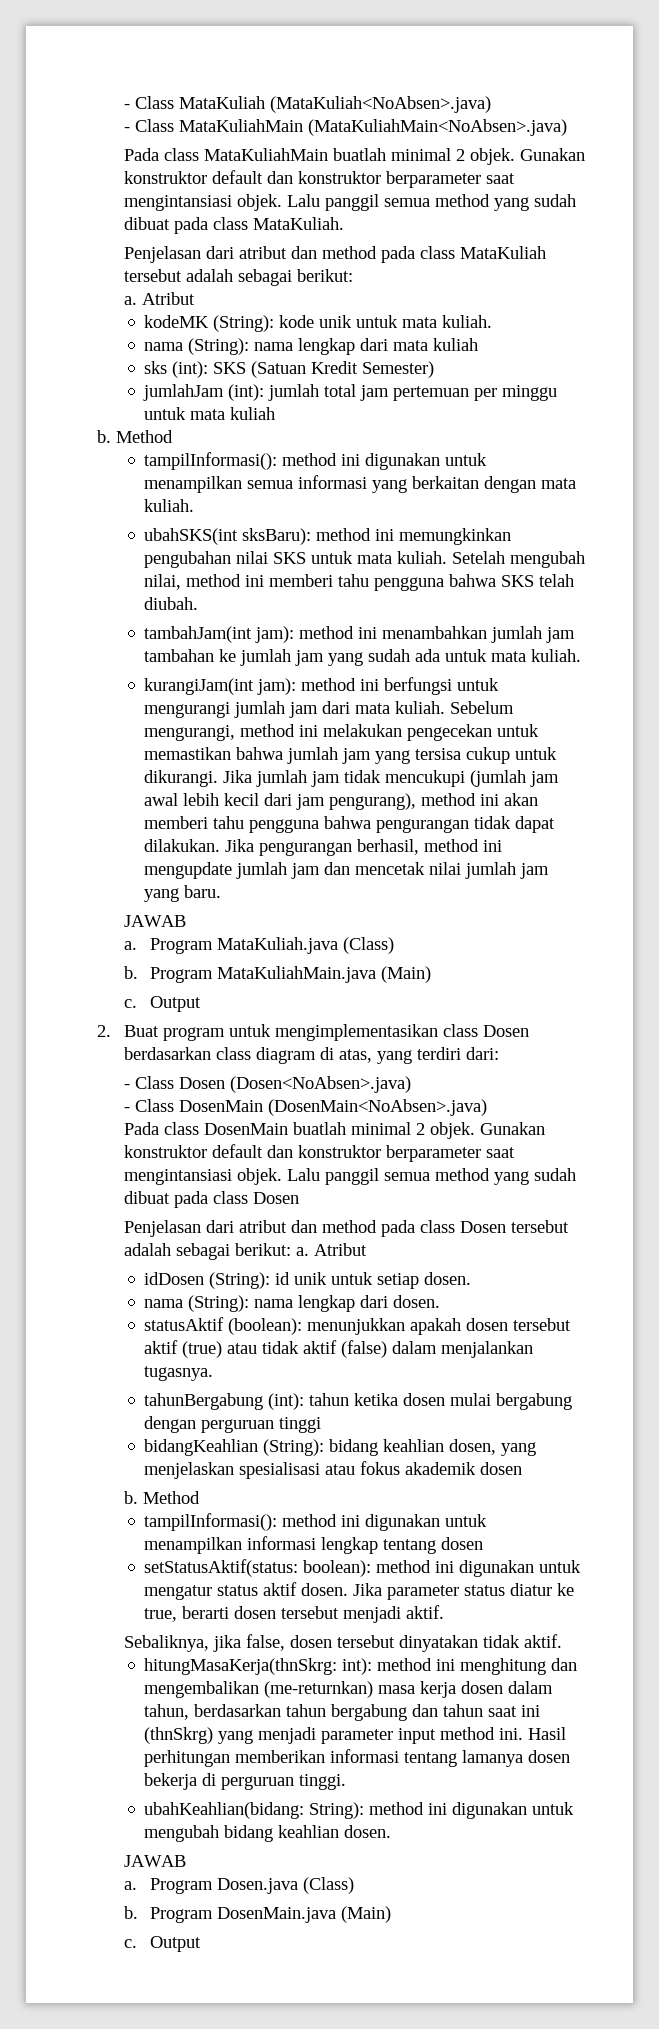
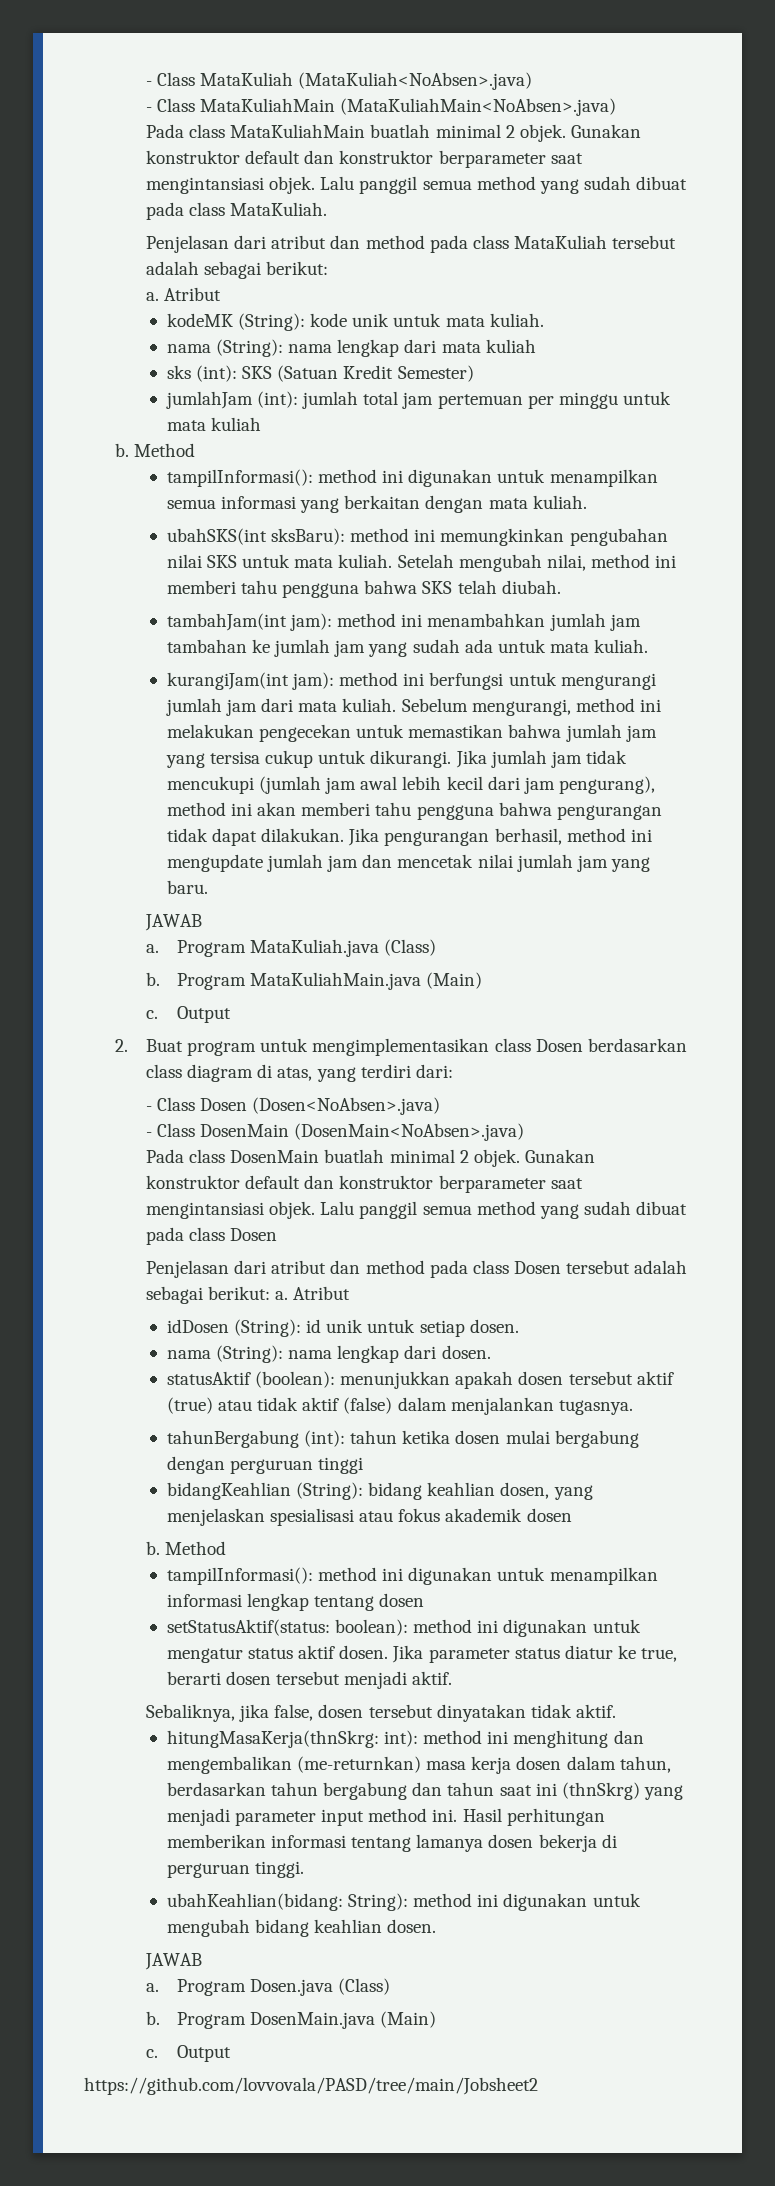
+ https://github.com/lovvovala/PASD/tree/main/Jobsheet2

